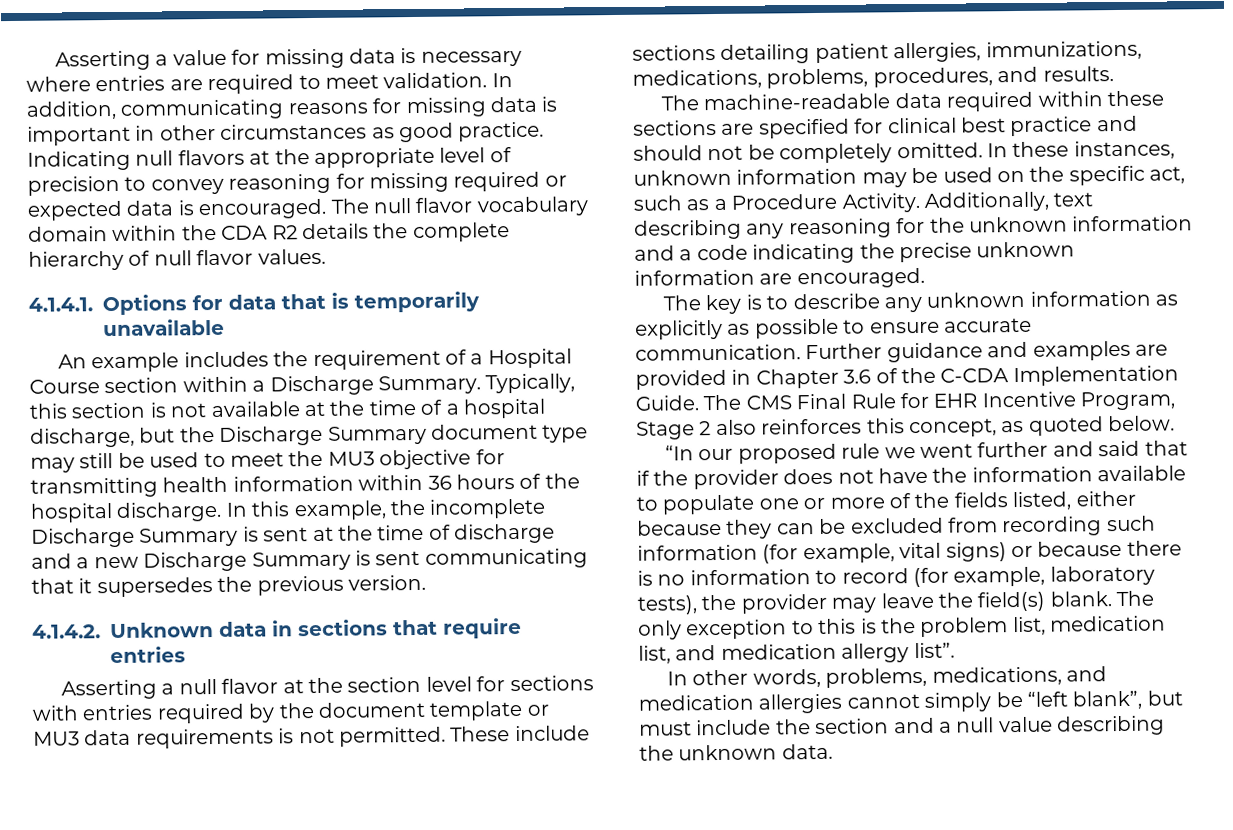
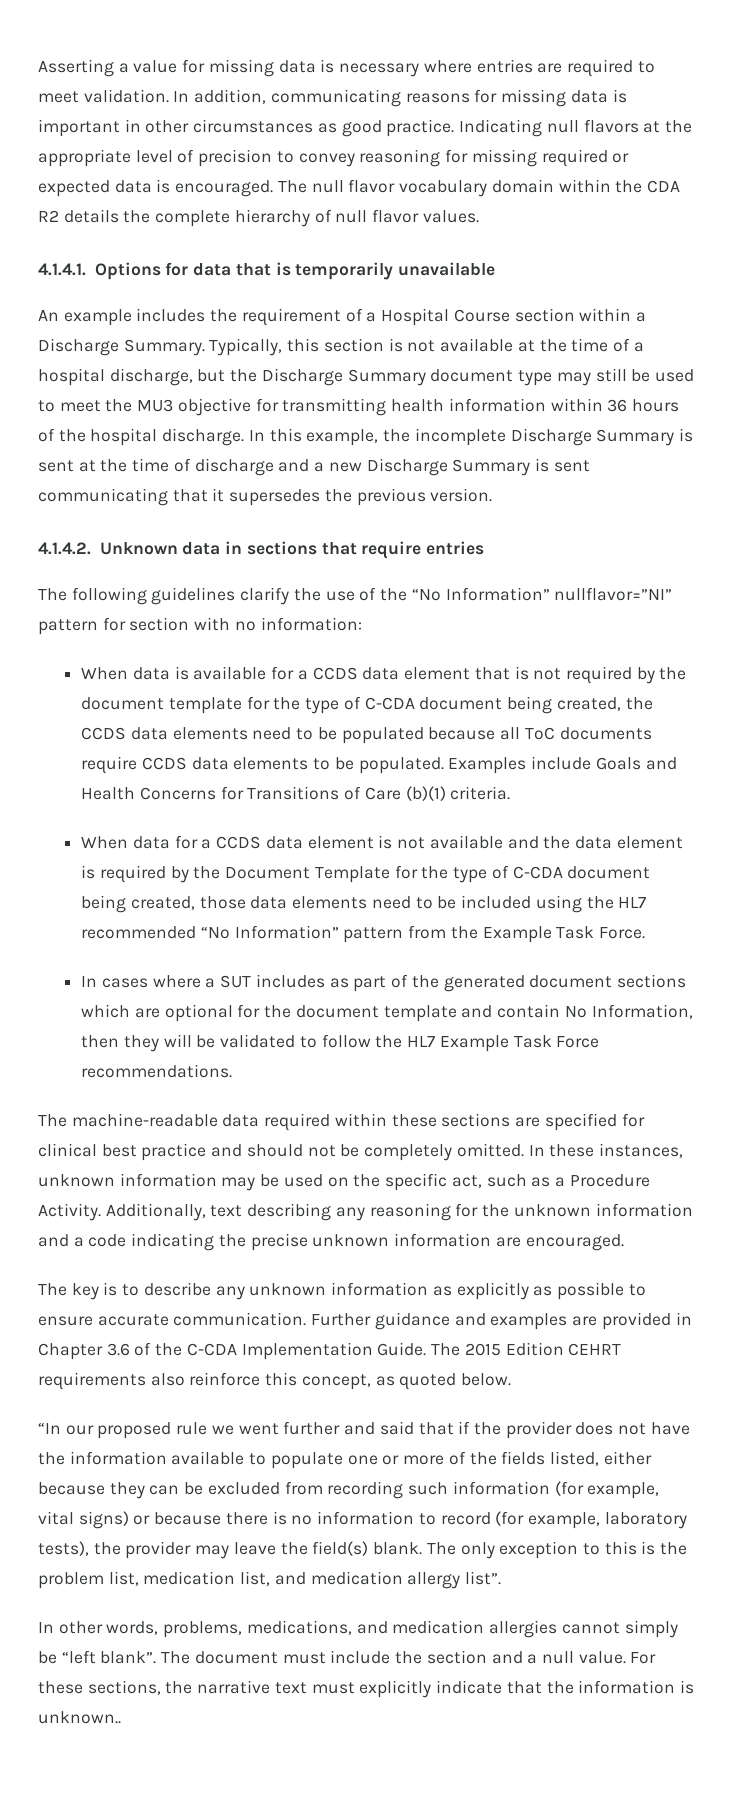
- Asserting a null flavor at the section level for sections with entries required by the document template or MU3 data requirements is not permitted. These include sections detailing patient allergies, immunizations, medications, problems, procedures, and results.
+ The following guidelines clarify the use of the “No Information” nullflavor=”NI” pattern for section with no information:
+ When data is available for a CCDS data element that is not required by the document template for the type of C-CDA document being created, the CCDS data elements need to be populated because all ToC documents require CCDS data elements to be populated. Examples include Goals and Health Concerns for Transitions of Care (b)(1) criteria.
+ When data for a CCDS data element is not available and the data element is required by the Document Template for the type of C-CDA document being created, those data elements need to be included using the HL7 recommended “No Information” pattern from the Example Task Force.
+ In cases where a SUT includes as part of the generated document sections which are optional for the document template and contain No Information, then they will be validated to follow the HL7 Example Task Force recommendations.
- The CMS Final Rule for EHR Incentive Program, Stage 2 also reinforces this concept, as quoted below.
+ The 2015 Edition CEHRT requirements also reinforce this concept, as quoted below.
- In other words, problems, medications, and medication allergies cannot simply be “left blank”, but must include the section and a null value describing the unknown data.
+ In other words, problems, medications, and medication allergies cannot simply be “left blank”. The document must include the section and a null value. For these sections, the narrative text must explicitly indicate that the information is unknown..

